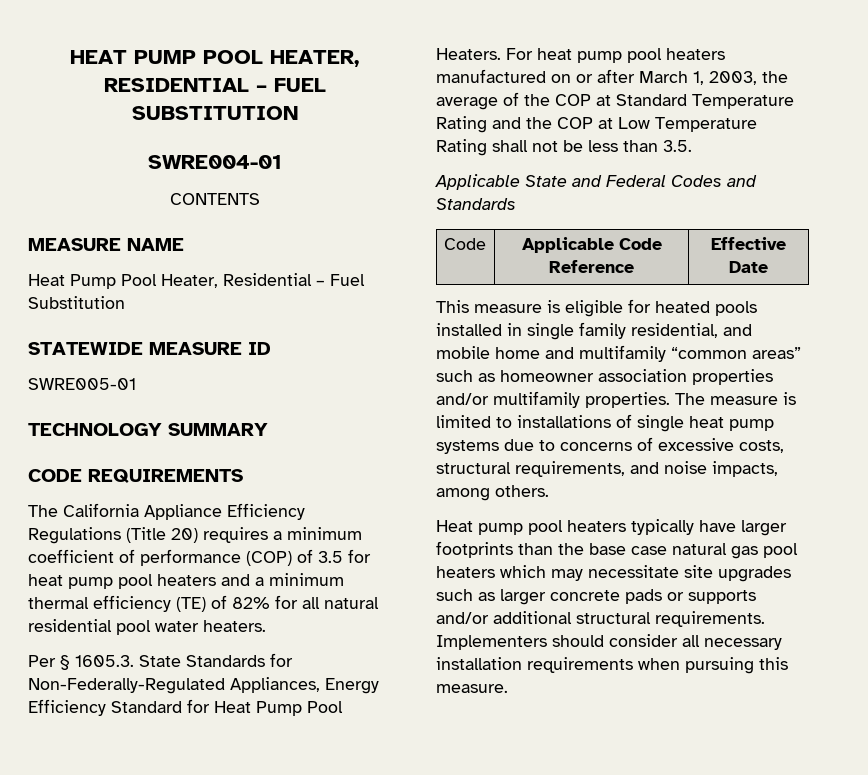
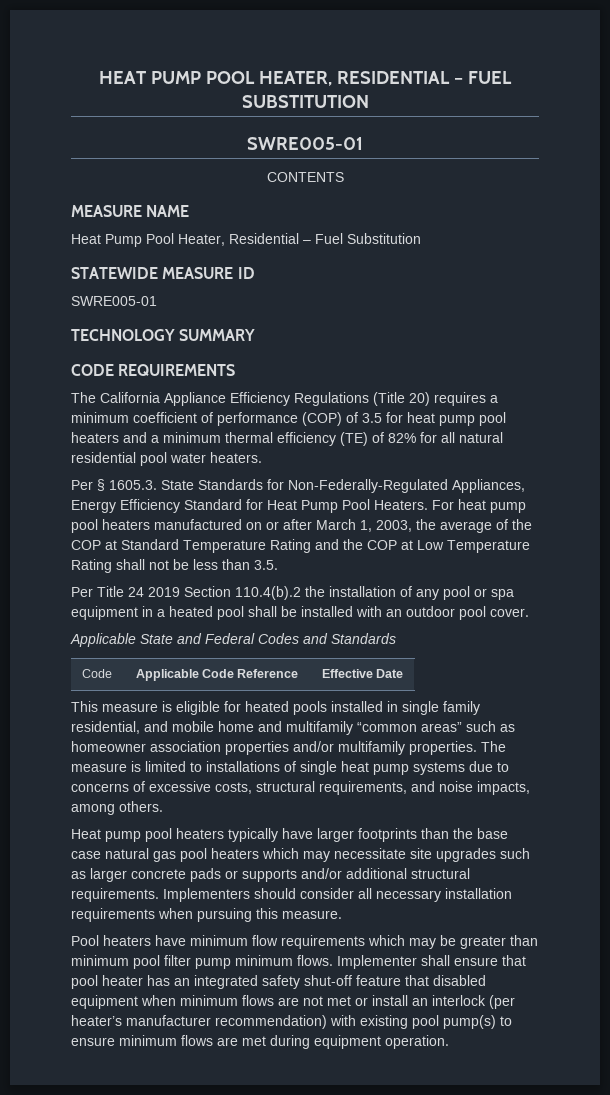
  HEAT PUMP POOL HEATER, RESIDENTIAL – FUEL SUBSTITUTION
- SWRE004-01
+ SWRE005-01
+ Per Title 24 2019 Section 110.4(b).2 the installation of any pool or spa equipment in a heated pool shall be installed with an outdoor pool cover.
+ Pool heaters have minimum flow requirements which may be greater than minimum pool filter pump minimum flows. Implementer shall ensure that pool heater has an integrated safety shut-off feature that disabled equipment when minimum flows are not met or install an interlock (per heater’s manufacturer recommendation) with existing pool pump(s) to ensure minimum flows are met during equipment operation.

